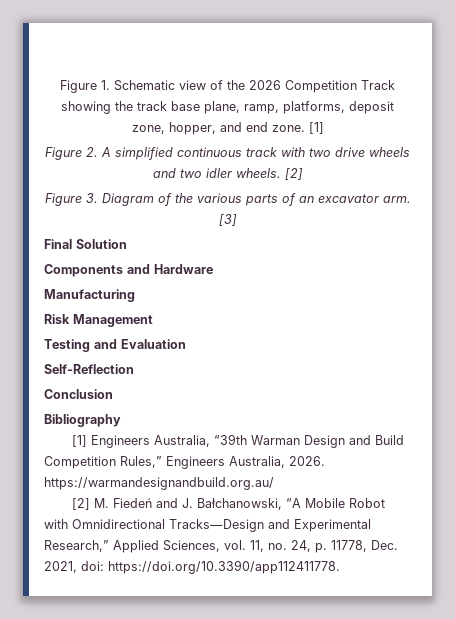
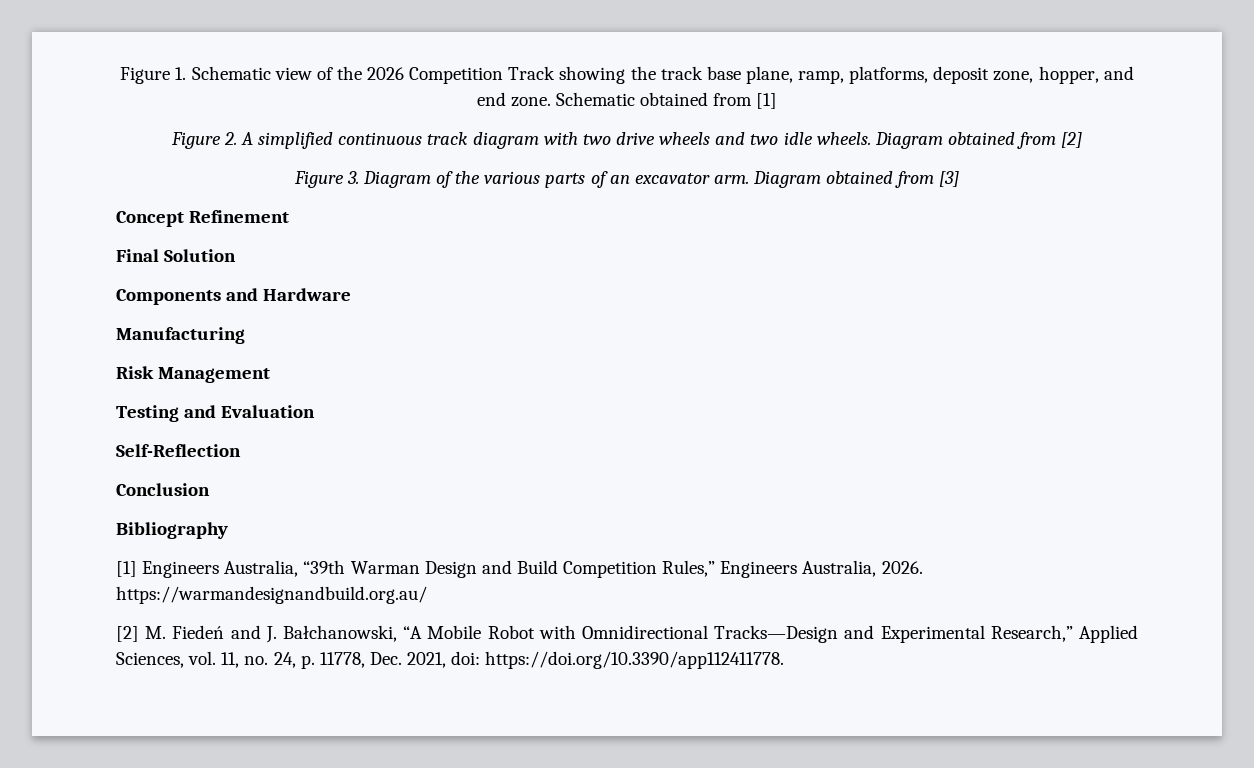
- Figure 1. Schematic view of the 2026 Competition Track showing the track base plane, ramp, platforms, deposit zone, hopper, and end zone. [1]
+ Figure 1. Schematic view of the 2026 Competition Track showing the track base plane, ramp, platforms, deposit zone, hopper, and end zone. Schematic obtained from [1]
- Figure 2. A simplified continuous track with two drive wheels and two idler wheels. [2]
+ Figure 2. A simplified continuous track diagram with two drive wheels and two idle wheels. Diagram obtained from [2]
- [3]
+ Diagram obtained from [3]
+ Concept Refinement

